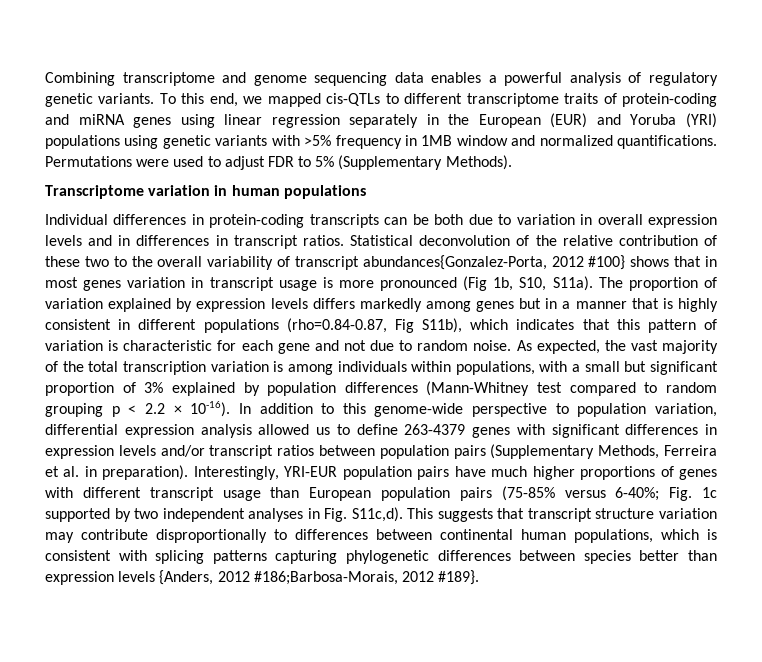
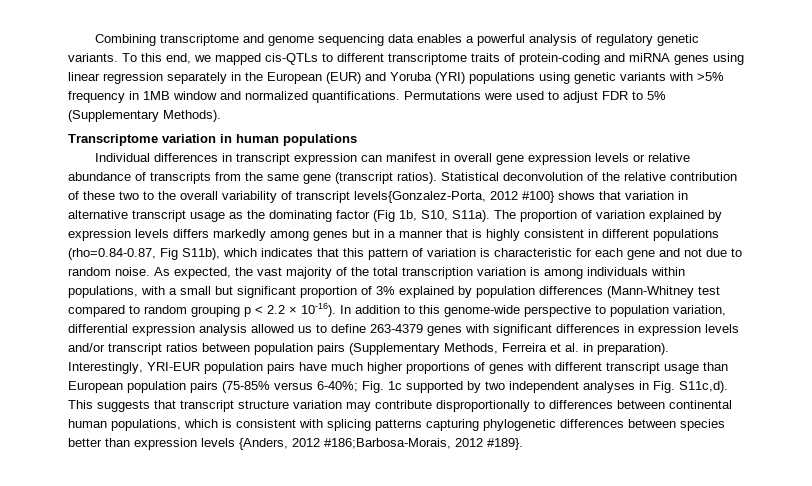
- Individual differences in protein-coding transcripts can be both due to variation in overall expression levels and in differences in transcript ratios.
+ Individual differences in transcript expression can manifest in overall gene expression levels or relative abundance of transcripts from the same gene (transcript ratios).
- Statistical deconvolution of the relative contribution of these two to the overall variability of transcript abundances{Gonzalez-Porta, 2012 #100} shows that in most genes variation in transcript usage is more pronounced (Fig 1b, S10, S11a).
+ Statistical deconvolution of the relative contribution of these two to the overall variability of transcript levels{Gonzalez-Porta, 2012 #100} shows that variation in alternative transcript usage as the dominating factor (Fig 1b, S10, S11a).

